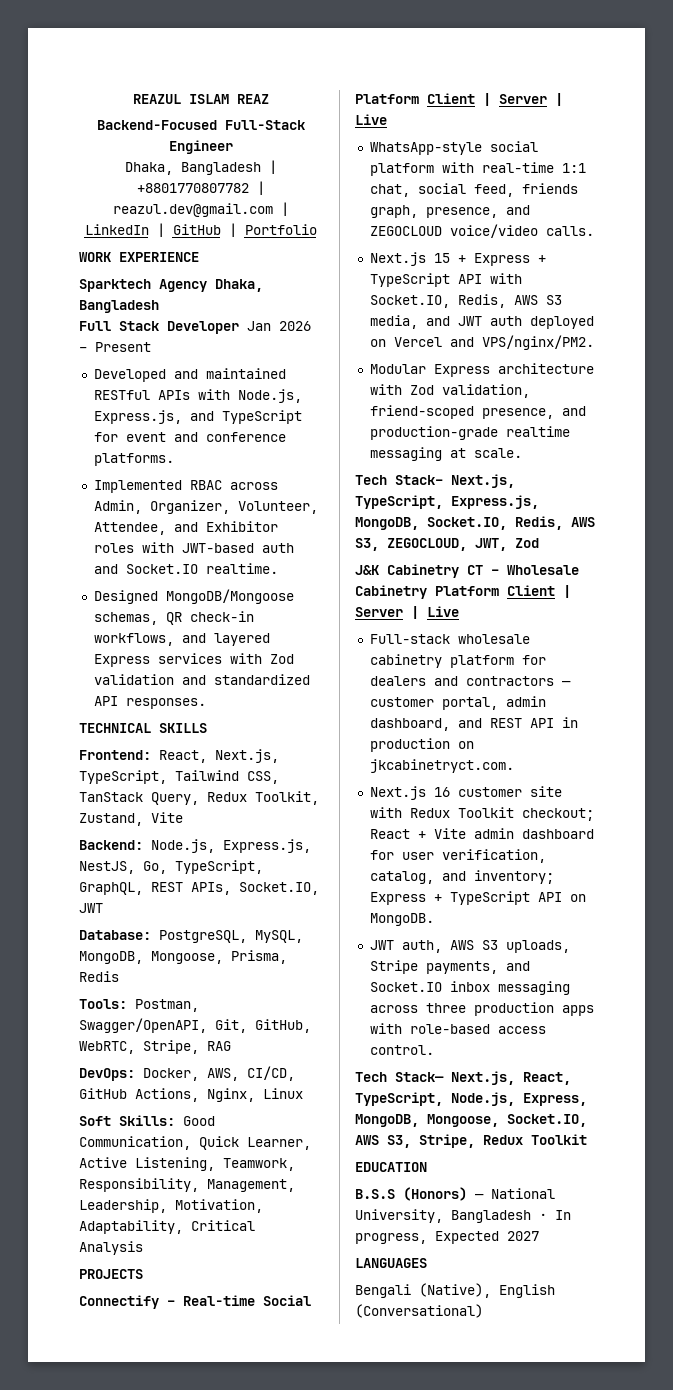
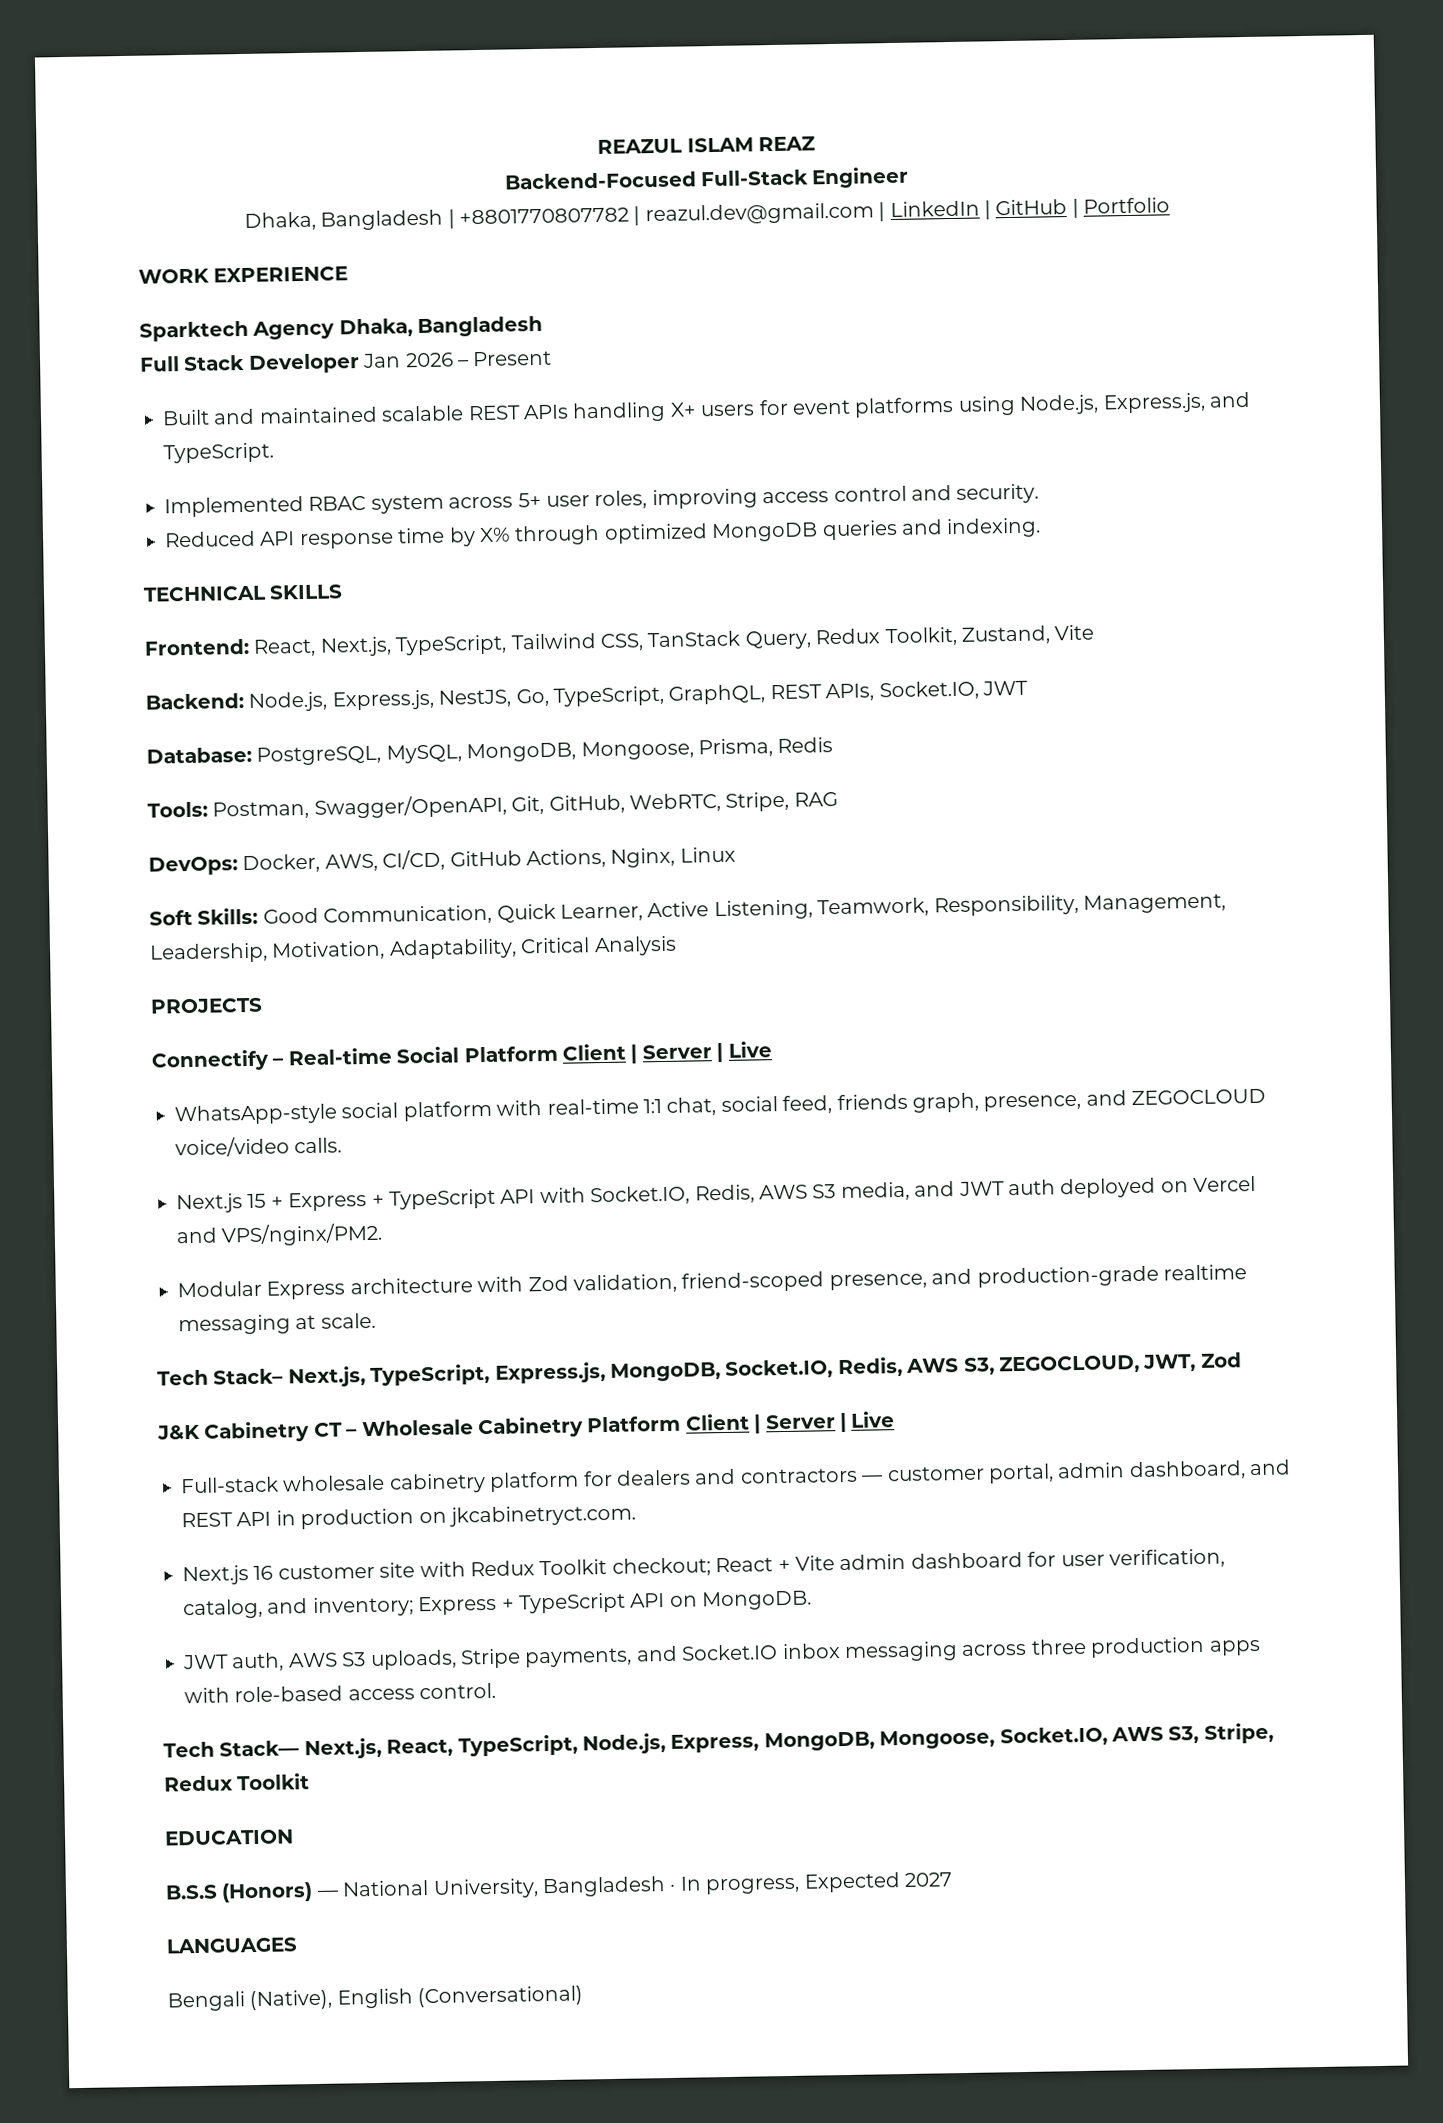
- Developed and maintained RESTful APIs with Node.js, Express.js, and TypeScript for event and conference platforms.
- Implemented RBAC across Admin, Organizer, Volunteer, Attendee, and Exhibitor roles with JWT-based auth and Socket.IO realtime.
- Designed MongoDB/Mongoose schemas, QR check-in workflows, and layered Express services with Zod validation and standardized API responses.
+ Built and maintained scalable REST APIs handling X+ users for event platforms using Node.js, Express.js, and TypeScript.
+ Implemented RBAC system across 5+ user roles, improving access control and security.
+ Reduced API response time by X% through optimized MongoDB queries and indexing.

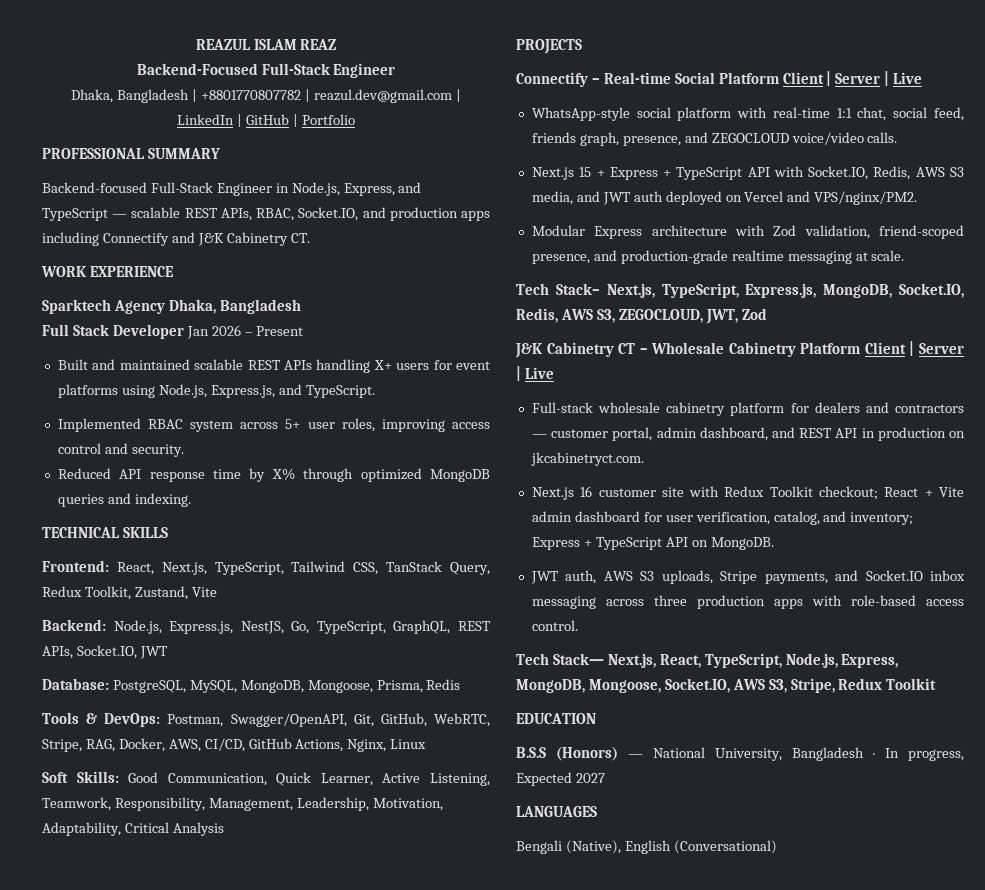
+ PROFESSIONAL SUMMARY
+ Backend-focused Full-Stack Engineer in Node.js, Express, and TypeScript — scalable REST APIs, RBAC, Socket.IO, and production apps including Connectify and J&K Cabinetry CT.
- Tools: Postman, Swagger/OpenAPI, Git, GitHub, WebRTC, Stripe, RAG
- DevOps: Docker, AWS, CI/CD, GitHub Actions, Nginx, Linux
+ Tools & DevOps: Postman, Swagger/OpenAPI, Git, GitHub, WebRTC, Stripe, RAG, Docker, AWS, CI/CD, GitHub Actions, Nginx, Linux

